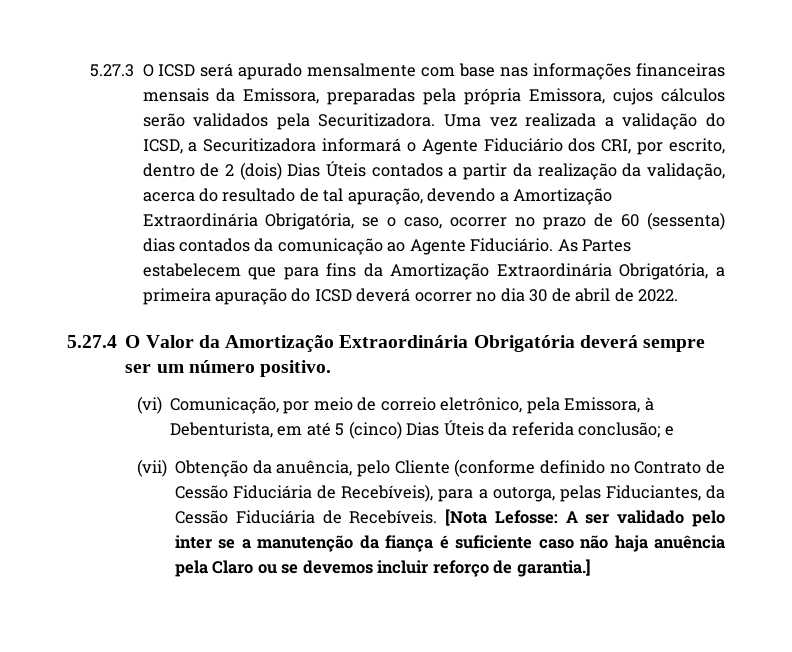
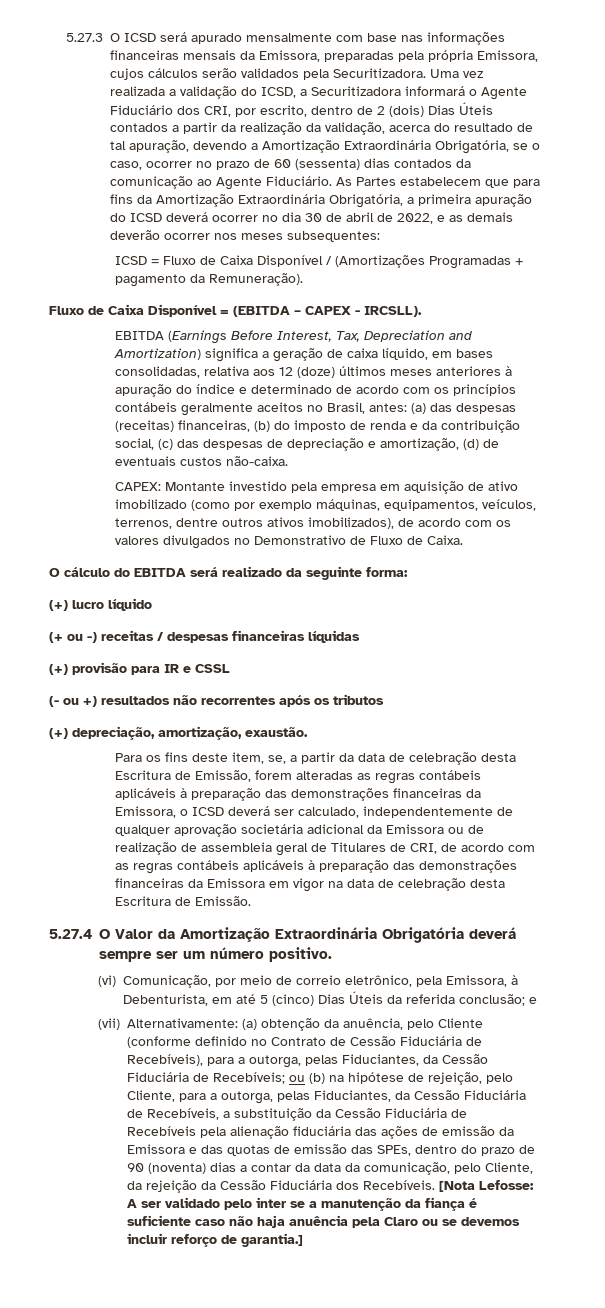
- As Partes estabelecem que para fins da Amortização Extraordinária Obrigatória, a primeira apuração do ICSD deverá ocorrer no dia 30 de abril de 2022.
+ As Partes estabelecem que para fins da Amortização Extraordinária Obrigatória, a primeira apuração do ICSD deverá ocorrer no dia 30 de abril de 2022, e as demais deverão ocorrer nos meses subsequentes:
+ ICSD = Fluxo de Caixa Disponível / (Amortizações Programadas + pagamento da Remuneração).
+ Fluxo de Caixa Disponível = (EBITDA – CAPEX - IRCSLL).
+ EBITDA (Earnings Before Interest, Tax, Depreciation and Amortization) significa a geração de caixa líquido, em bases consolidadas, relativa aos 12 (doze) últimos meses anteriores à apuração do índice e determinado de acordo com os princípios contábeis geralmente aceitos no Brasil, antes: (a) das despesas (receitas) financeiras, (b) do imposto de renda e da contribuição social, (c) das despesas de depreciação e amortização, (d) de eventuais custos não-caixa.
+ CAPEX: Montante investido pela empresa em aquisição de ativo imobilizado (como por exemplo máquinas, equipamentos, veículos, terrenos, dentre outros ativos imobilizados), de acordo com os valores divulgados no Demonstrativo de Fluxo de Caixa.
+ O cálculo do EBITDA será realizado da seguinte forma:
+ (+) lucro líquido
+ (+ ou -) receitas / despesas financeiras líquidas
+ (+) provisão para IR e CSSL
+ (- ou +) resultados não recorrentes após os tributos
+ (+) depreciação, amortização, exaustão.
+ Para os fins deste item, se, a partir da data de celebração desta Escritura de Emissão, forem alteradas as regras contábeis aplicáveis à preparação das demonstrações financeiras da Emissora, o ICSD deverá ser calculado, independentemente de qualquer aprovação societária adicional da Emissora ou de realização de assembleia geral de Titulares de CRI, de acordo com as regras contábeis aplicáveis à preparação das demonstrações financeiras da Emissora em vigor na data de celebração desta Escritura de Emissão.
- (vii) Obtenção da anuência, pelo Cliente (conforme definido no Contrato de Cessão Fiduciária de Recebíveis), para a outorga, pelas Fiduciantes, da Cessão Fiduciária de Recebíveis.
+ (vii) Alternativamente: (a) obtenção da anuência, pelo Cliente (conforme definido no Contrato de Cessão Fiduciária de Recebíveis), para a outorga, pelas Fiduciantes, da Cessão Fiduciária de Recebíveis; ou (b) na hipótese de rejeição, pelo Cliente, para a outorga, pelas Fiduciantes, da Cessão Fiduciária de Recebíveis, a substituição da Cessão Fiduciária de Recebíveis pela alienação fiduciária das ações de emissão da Emissora e das quotas de emissão das SPEs, dentro do prazo de 90 (noventa) dias a contar da data da comunicação, pelo Cliente, da rejeição da Cessão Fiduciária dos Recebíveis.

